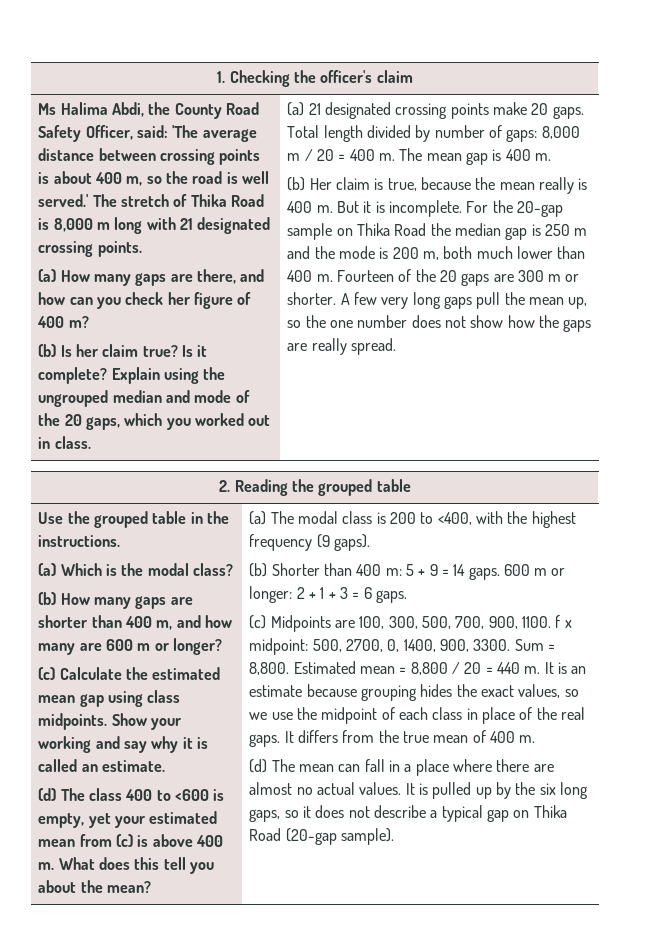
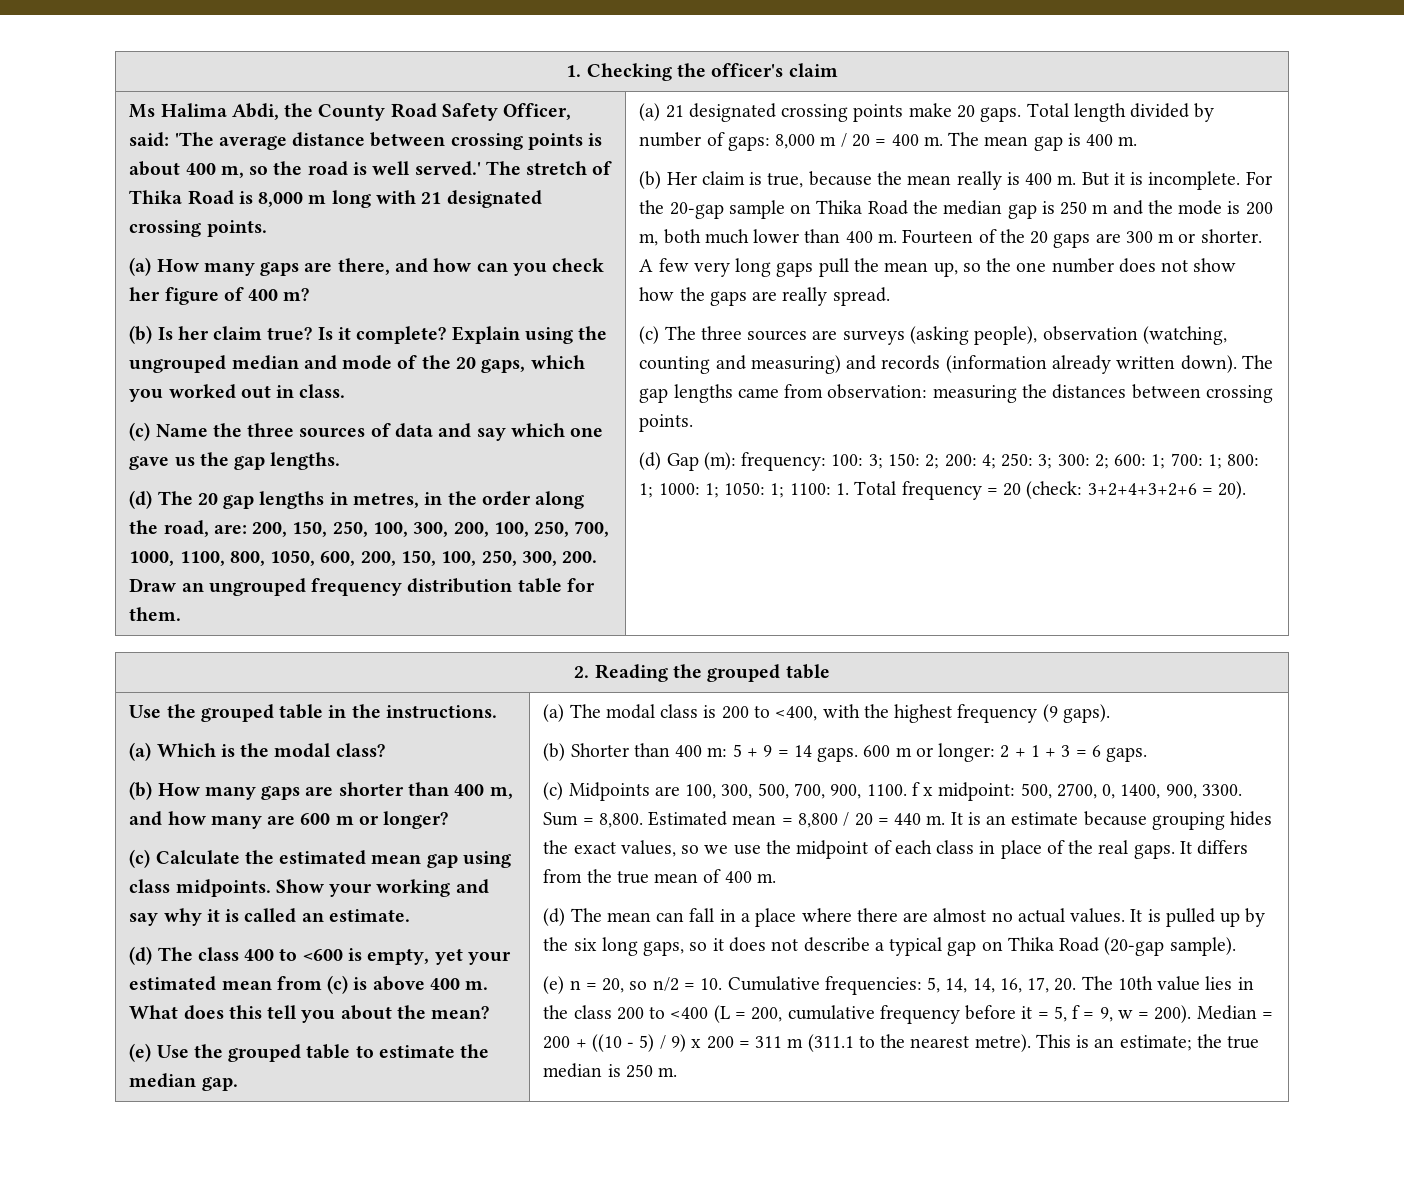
+ (c) Name the three sources of data and say which one gave us the gap lengths.
+ (d) The 20 gap lengths in metres, in the order along the road, are: 200, 150, 250, 100, 300, 200, 100, 250, 700, 1000, 1100, 800, 1050, 600, 200, 150, 100, 250, 300, 200. Draw an ungrouped frequency distribution table for them.
+ (c) The three sources are surveys (asking people), observation (watching, counting and measuring) and records (information already written down). The gap lengths came from observation: measuring the distances between crossing points.
+ (d) Gap (m): frequency: 100: 3; 150: 2; 200: 4; 250: 3; 300: 2; 600: 1; 700: 1; 800: 1; 1000: 1; 1050: 1; 1100: 1. Total frequency = 20 (check: 3+2+4+3+2+6 = 20).
+ (e) Use the grouped table to estimate the median gap.
+ (e) n = 20, so n/2 = 10. Cumulative frequencies: 5, 14, 14, 16, 17, 20. The 10th value lies in the class 200 to <400 (L = 200, cumulative frequency before it = 5, f = 9, w = 200). Median = 200 + ((10 - 5) / 9) x 200 = 311 m (311.1 to the nearest metre). This is an estimate; the true median is 250 m.

